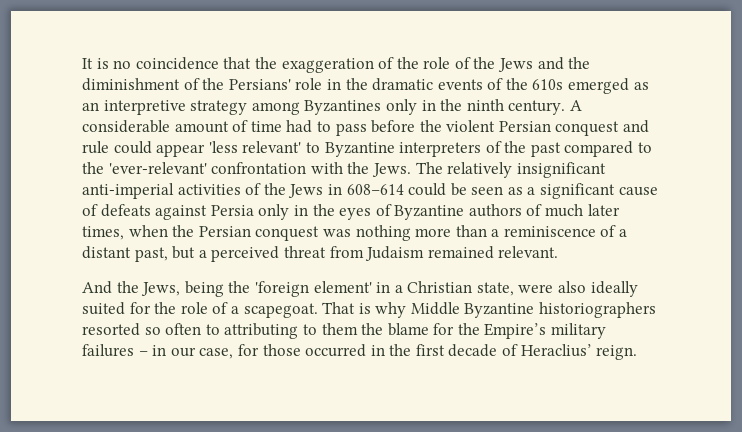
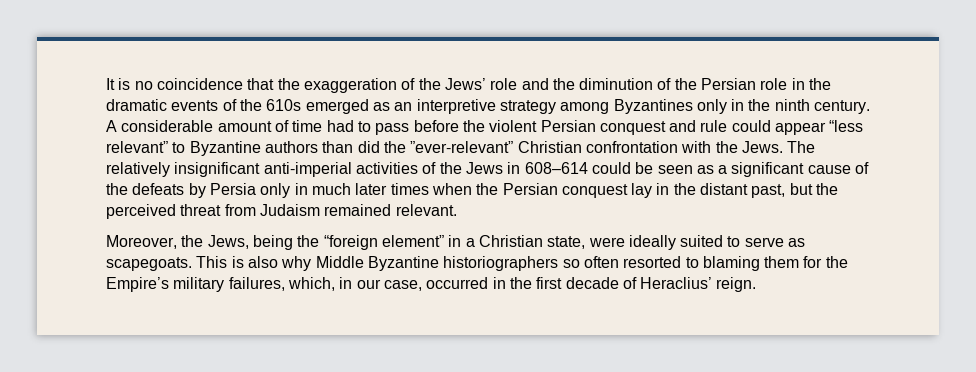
- It is no coincidence that the exaggeration of the role of the Jews and the diminishment of the Persians' role in the dramatic events of the 610s emerged as an interpretive strategy among Byzantines only in the ninth century.
+ It is no coincidence that the exaggeration of the Jews’ role and the diminution of the Persian role in the dramatic events of the 610s emerged as an interpretive strategy among Byzantines only in the ninth century.
- A considerable amount of time had to pass before the violent Persian conquest and rule could appear 'less relevant' to Byzantine interpreters of the past compared to the 'ever-relevant' confrontation with the Jews.
+ A considerable amount of time had to pass before the violent Persian conquest and rule could appear “less relevant” to Byzantine authors than did the ”ever-relevant” Christian confrontation with the Jews.
- The relatively insignificant anti-imperial activities of the Jews in 608–614 could be seen as a significant cause of defeats against Persia only in the eyes of Byzantine authors of much later times, when the Persian conquest was nothing more than a reminiscence of a distant past, but a perceived threat from Judaism remained relevant.
+ The relatively insignificant anti-imperial activities of the Jews in 608–614 could be seen as a significant cause of the defeats by Persia only in much later times when the Persian conquest lay in the distant past, but the perceived threat from Judaism remained relevant.
- And the Jews, being the 'foreign element' in a Christian state, were also ideally suited for the role of a scapegoat. That is why Middle Byzantine historiographers resorted so often to attributing to them the blame for the Empire’s military failures – in our case, for those occurred in the first decade of Heraclius’ reign.
+ Moreover, the Jews, being the “foreign element” in a Christian state, were ideally suited to serve as scapegoats. This is also why Middle Byzantine historiographers so often resorted to blaming them for the Empire’s military failures, which, in our case, occurred in the first decade of Heraclius’ reign.

